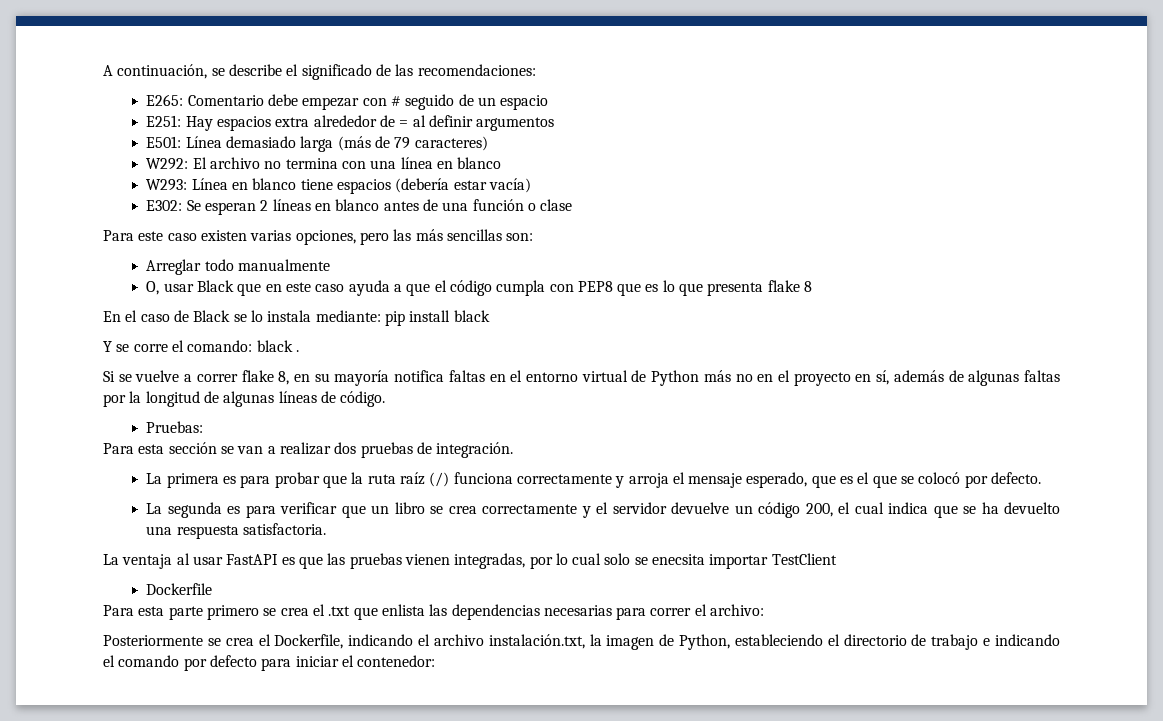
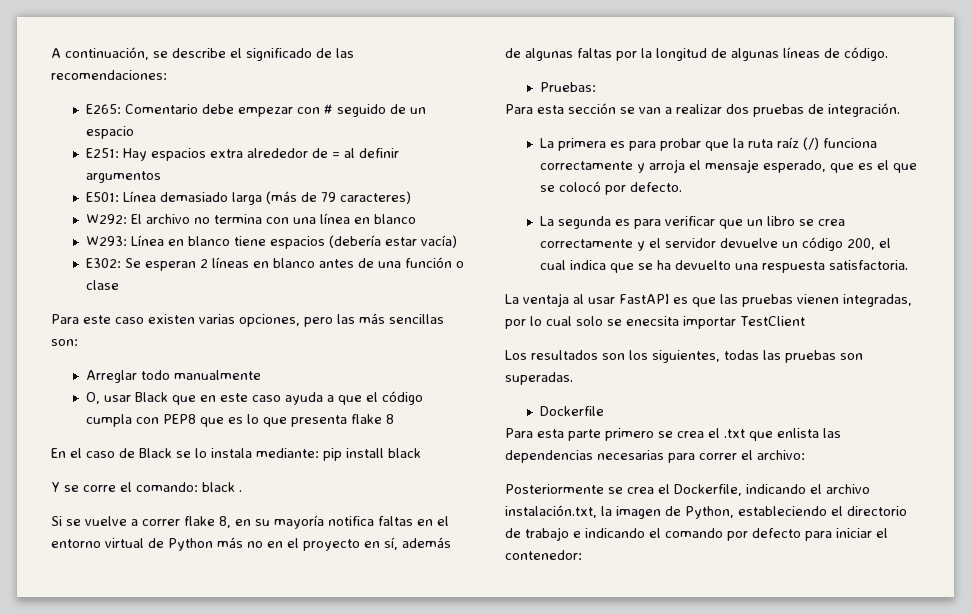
+ Los resultados son los siguientes, todas las pruebas son superadas.

